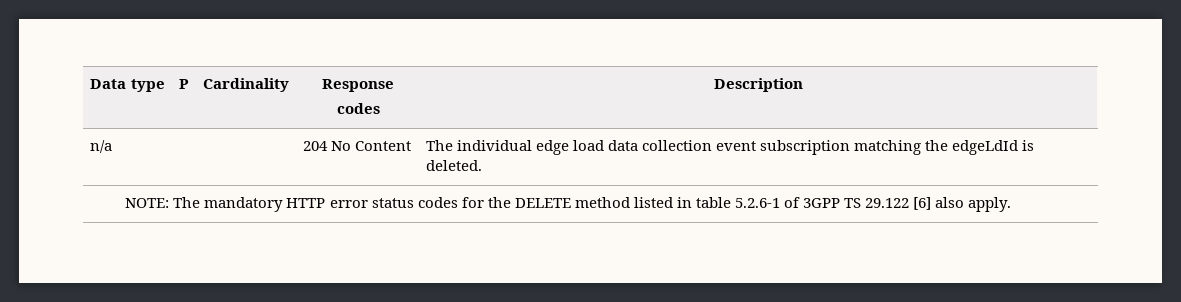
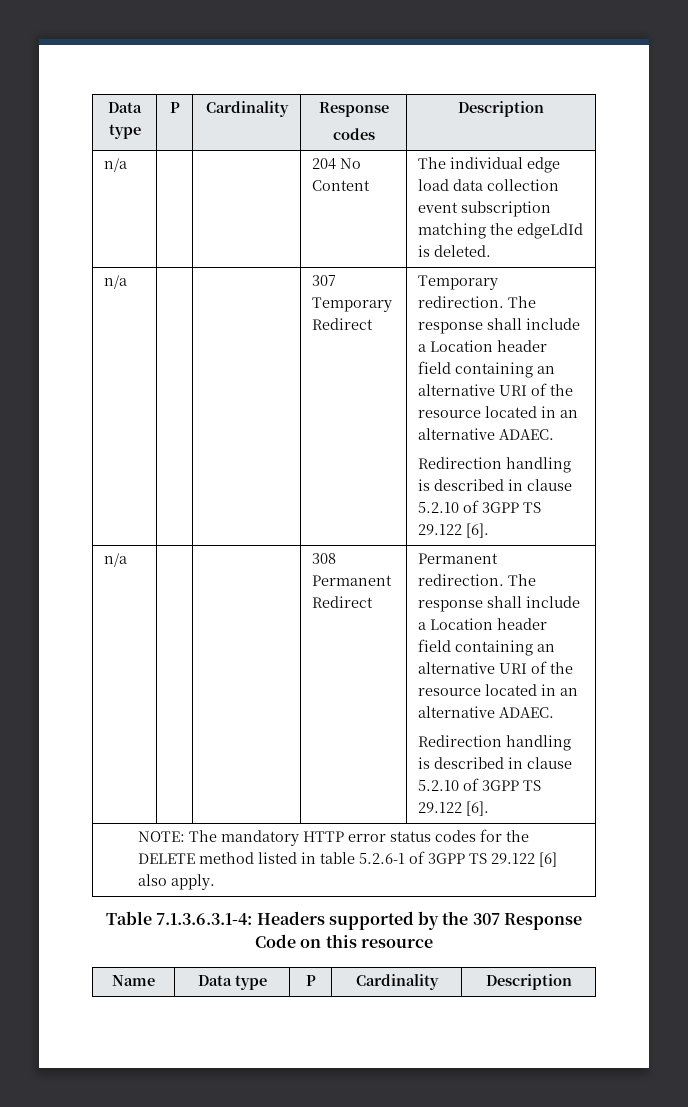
+ n/a | | | 307 Temporary Redirect | Temporary redirection. The response shall include a Location header field containing an alternative URI of the resource located in an alternative ADAEC.
+ Redirection handling is described in clause 5.2.10 of 3GPP TS 29.122 [6].
+ n/a | | | 308 Permanent Redirect | Permanent redirection. The response shall include a Location header field containing an alternative URI of the resource located in an alternative ADAEC.
+ Redirection handling is described in clause 5.2.10 of 3GPP TS 29.122 [6].
+ Table 7.1.3.6.3.1-4: Headers supported by the 307 Response Code on this resource
+ Name | Data type | P | Cardinality | Description

